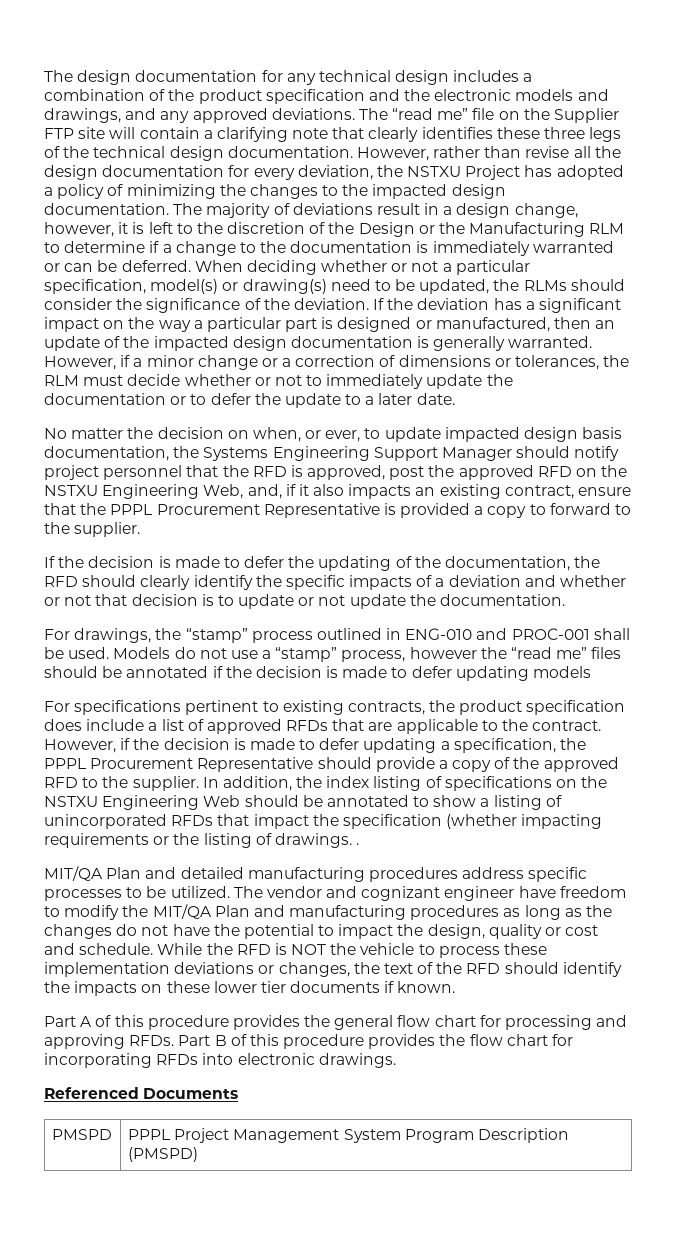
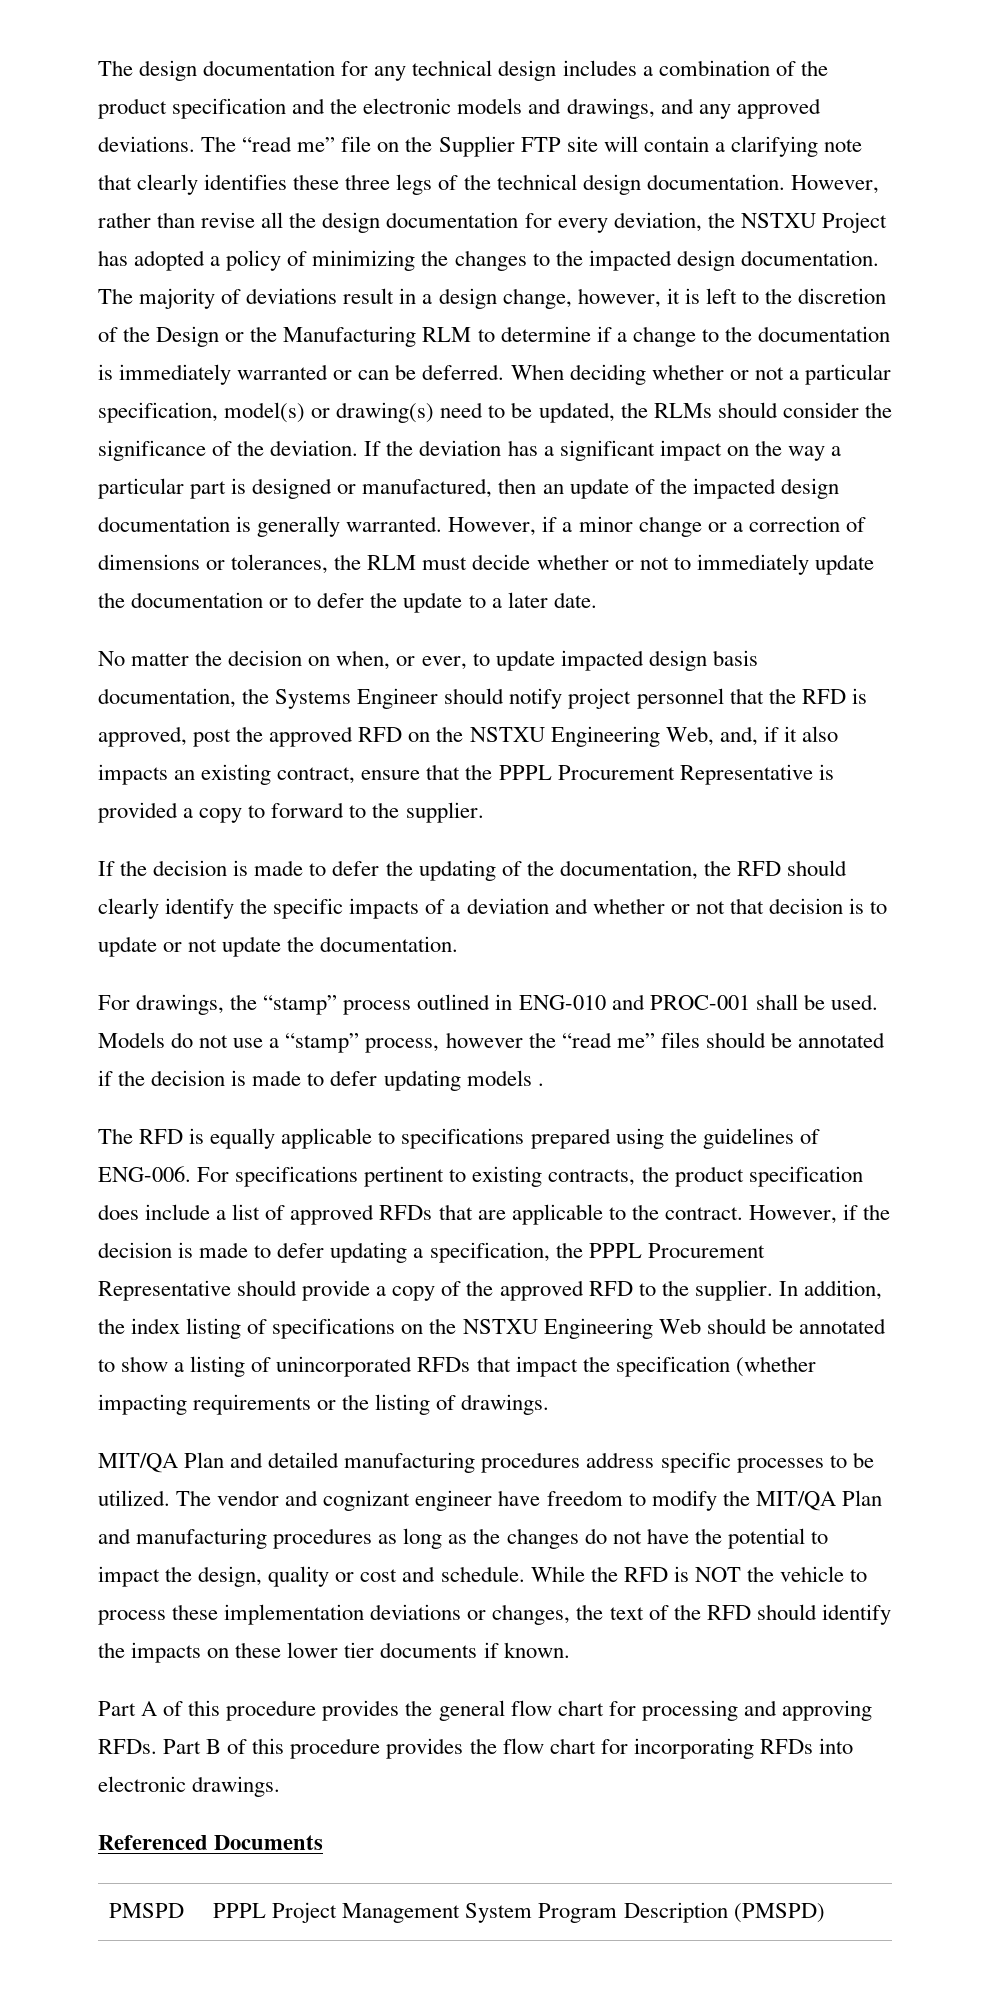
- No matter the decision on when, or ever, to update impacted design basis documentation, the Systems Engineering Support Manager should notify project personnel that the RFD is approved, post the approved RFD on the NSTXU Engineering Web, and, if it also impacts an existing contract, ensure that the PPPL Procurement Representative is provided a copy to forward to the supplier.
+ No matter the decision on when, or ever, to update impacted design basis documentation, the Systems Engineer should notify project personnel that the RFD is approved, post the approved RFD on the NSTXU Engineering Web, and, if it also impacts an existing contract, ensure that the PPPL Procurement Representative is provided a copy to forward to the supplier.
- Models do not use a “stamp” process, however the “read me” files should be annotated if the decision is made to defer updating models
- For specifications pertinent to existing contracts, the product specification does include a list of approved RFDs that are applicable to the contract.
+ Models do not use a “stamp” process, however the “read me” files should be annotated if the decision is made to defer updating models .
+ The RFD is equally applicable to specifications prepared using the guidelines of ENG-006. For specifications pertinent to existing contracts, the product specification does include a list of approved RFDs that are applicable to the contract.
- In addition, the index listing of specifications on the NSTXU Engineering Web should be annotated to show a listing of unincorporated RFDs that impact the specification (whether impacting requirements or the listing of drawings. .
+ In addition, the index listing of specifications on the NSTXU Engineering Web should be annotated to show a listing of unincorporated RFDs that impact the specification (whether impacting requirements or the listing of drawings.

